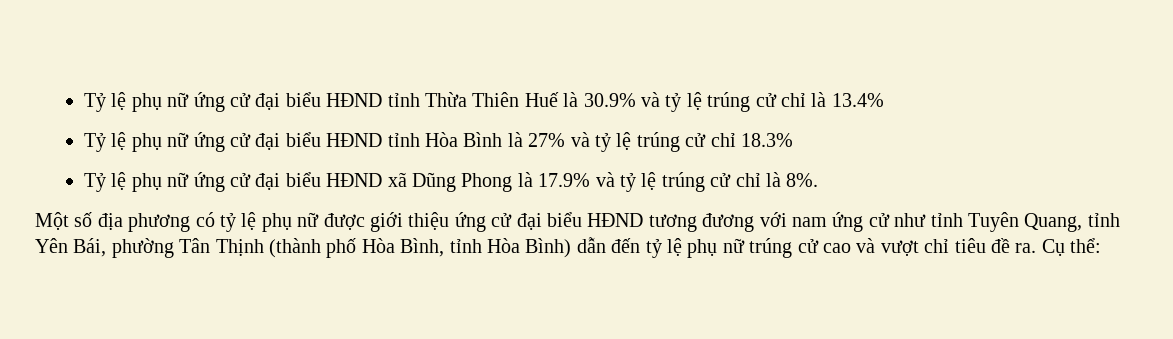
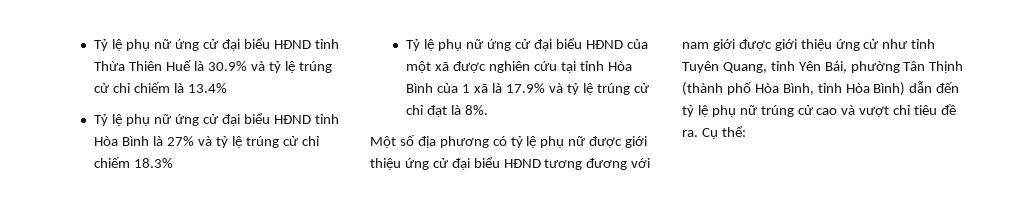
- Tỷ lệ phụ nữ ứng cử đại biểu HĐND tỉnh Thừa Thiên Huế là 30.9% và tỷ lệ trúng cử chỉ là 13.4%
+ Tỷ lệ phụ nữ ứng cử đại biểu HĐND tỉnh Thừa Thiên Huế là 30.9% và tỷ lệ trúng cử chỉ chiếm là 13.4%
- Tỷ lệ phụ nữ ứng cử đại biểu HĐND tỉnh Hòa Bình là 27% và tỷ lệ trúng cử chỉ 18.3%
+ Tỷ lệ phụ nữ ứng cử đại biểu HĐND tỉnh Hòa Bình là 27% và tỷ lệ trúng cử chỉ chiếm 18.3%
- Tỷ lệ phụ nữ ứng cử đại biểu HĐND xã Dũng Phong là 17.9% và tỷ lệ trúng cử chỉ là 8%.
+ Tỷ lệ phụ nữ ứng cử đại biểu HĐND của một xã được nghiên cứu tại tỉnh Hòa Bình của 1 xã là 17.9% và tỷ lệ trúng cử chỉ đạt là 8%.
- Một số địa phương có tỷ lệ phụ nữ được giới thiệu ứng cử đại biểu HĐND tương đương với nam ứng cử như tỉnh Tuyên Quang, tỉnh Yên Bái, phường Tân Thịnh (thành phố Hòa Bình, tỉnh Hòa Bình) dẫn đến tỷ lệ phụ nữ trúng cử cao và vượt chỉ tiêu đề ra.
+ Một số địa phương có tỷ lệ phụ nữ được giới thiệu ứng cử đại biểu HĐND tương đương với nam giới được giới thiệu ứng cử như tỉnh Tuyên Quang, tỉnh Yên Bái, phường Tân Thịnh (thành phố Hòa Bình, tỉnh Hòa Bình) dẫn đến tỷ lệ phụ nữ trúng cử cao và vượt chỉ tiêu đề ra.

